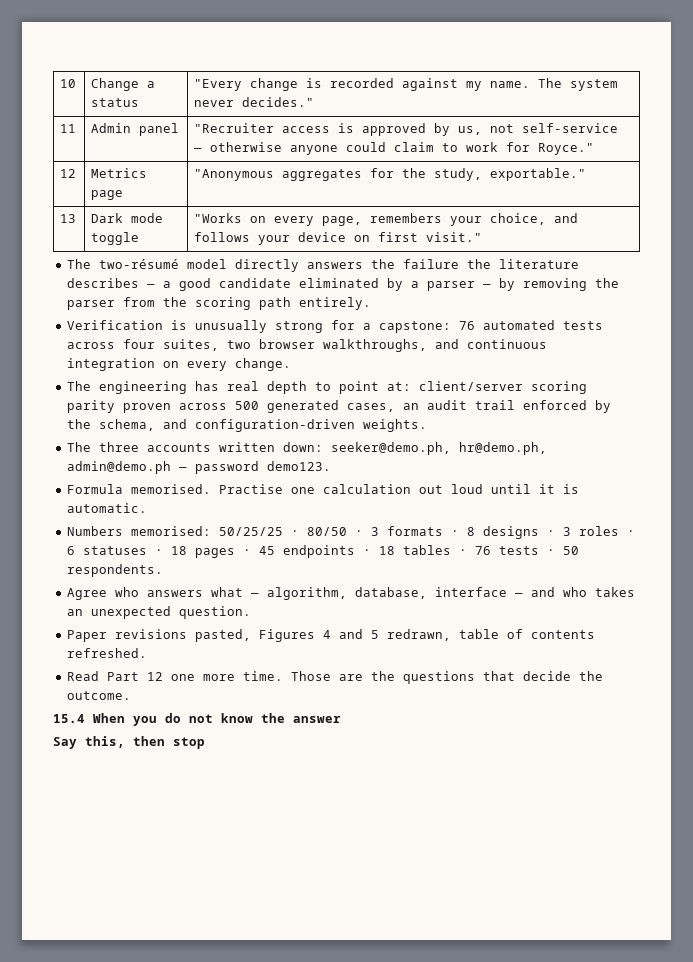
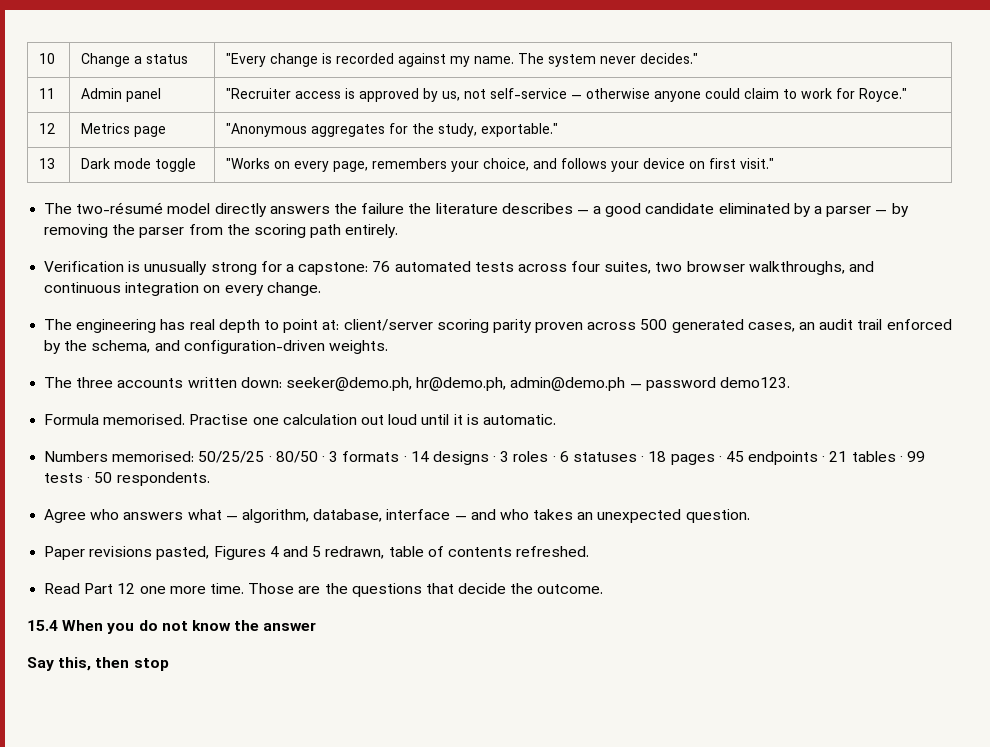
- Numbers memorised: 50/25/25 · 80/50 · 3 formats · 8 designs · 3 roles · 6 statuses · 18 pages · 45 endpoints · 18 tables · 76 tests · 50 respondents.
+ Numbers memorised: 50/25/25 · 80/50 · 3 formats · 14 designs · 3 roles · 6 statuses · 18 pages · 45 endpoints · 21 tables · 99 tests · 50 respondents.

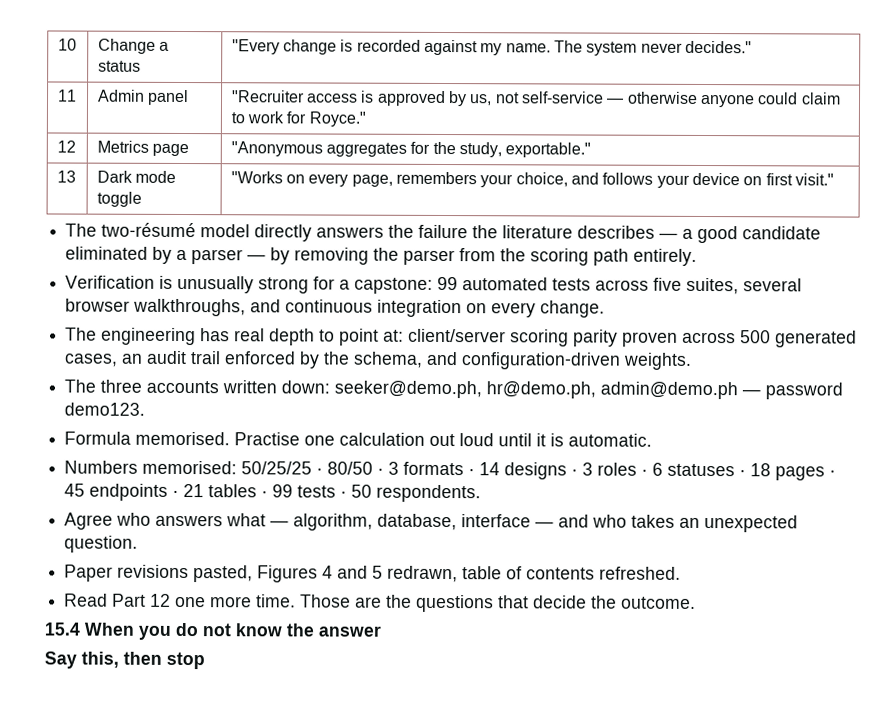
- Verification is unusually strong for a capstone: 76 automated tests across four suites, two browser walkthroughs, and continuous integration on every change.
+ Verification is unusually strong for a capstone: 99 automated tests across five suites, several browser walkthroughs, and continuous integration on every change.

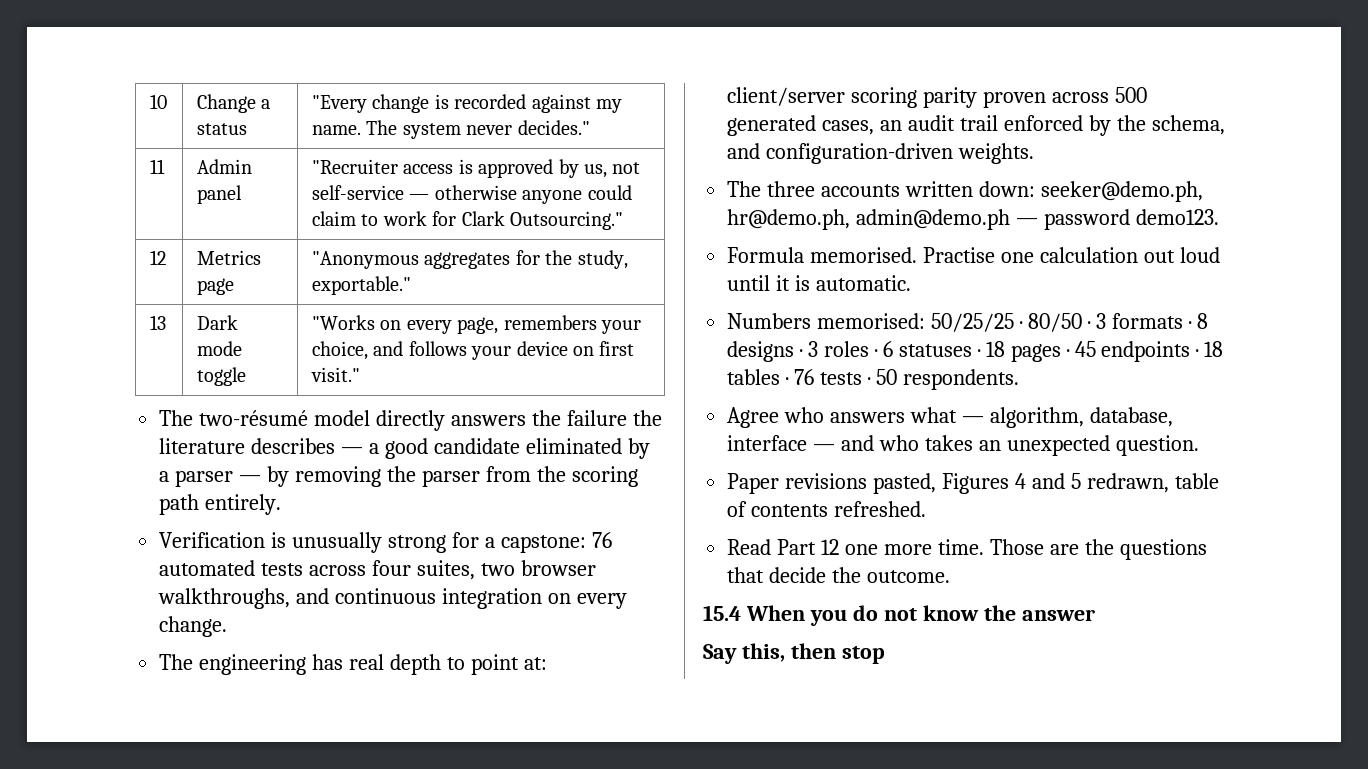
- 11 | Admin panel | "Recruiter access is approved by us, not self-service — otherwise anyone could claim to work for Royce."
+ 11 | Admin panel | "Recruiter access is approved by us, not self-service — otherwise anyone could claim to work for Clark Outsourcing."
- Verification is unusually strong for a capstone: 99 automated tests across five suites, several browser walkthroughs, and continuous integration on every change.
+ Verification is unusually strong for a capstone: 76 automated tests across four suites, two browser walkthroughs, and continuous integration on every change.
- Numbers memorised: 50/25/25 · 80/50 · 3 formats · 14 designs · 3 roles · 6 statuses · 18 pages · 45 endpoints · 21 tables · 99 tests · 50 respondents.
+ Numbers memorised: 50/25/25 · 80/50 · 3 formats · 8 designs · 3 roles · 6 statuses · 18 pages · 45 endpoints · 18 tables · 76 tests · 50 respondents.

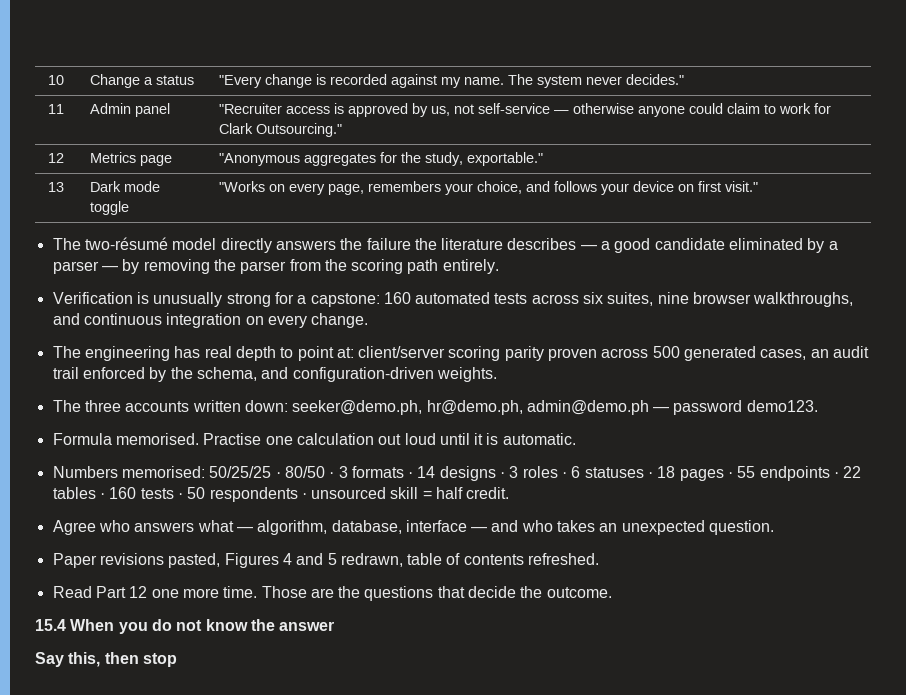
- Verification is unusually strong for a capstone: 76 automated tests across four suites, two browser walkthroughs, and continuous integration on every change.
+ Verification is unusually strong for a capstone: 160 automated tests across six suites, nine browser walkthroughs, and continuous integration on every change.
- Numbers memorised: 50/25/25 · 80/50 · 3 formats · 8 designs · 3 roles · 6 statuses · 18 pages · 45 endpoints · 18 tables · 76 tests · 50 respondents.
+ Numbers memorised: 50/25/25 · 80/50 · 3 formats · 14 designs · 3 roles · 6 statuses · 18 pages · 55 endpoints · 22 tables · 160 tests · 50 respondents · unsourced skill = half credit.

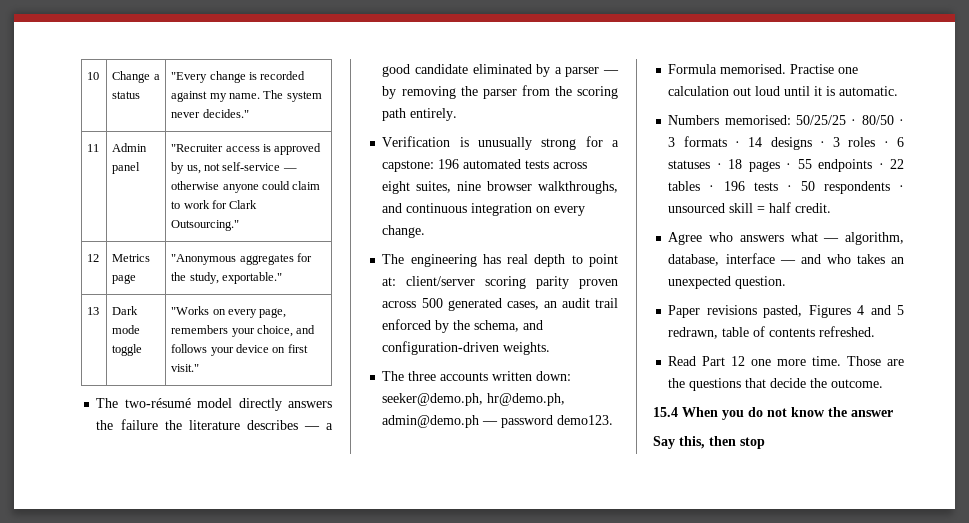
- Verification is unusually strong for a capstone: 160 automated tests across six suites, nine browser walkthroughs, and continuous integration on every change.
+ Verification is unusually strong for a capstone: 196 automated tests across eight suites, nine browser walkthroughs, and continuous integration on every change.
- Numbers memorised: 50/25/25 · 80/50 · 3 formats · 14 designs · 3 roles · 6 statuses · 18 pages · 55 endpoints · 22 tables · 160 tests · 50 respondents · unsourced skill = half credit.
+ Numbers memorised: 50/25/25 · 80/50 · 3 formats · 14 designs · 3 roles · 6 statuses · 18 pages · 55 endpoints · 22 tables · 196 tests · 50 respondents · unsourced skill = half credit.

